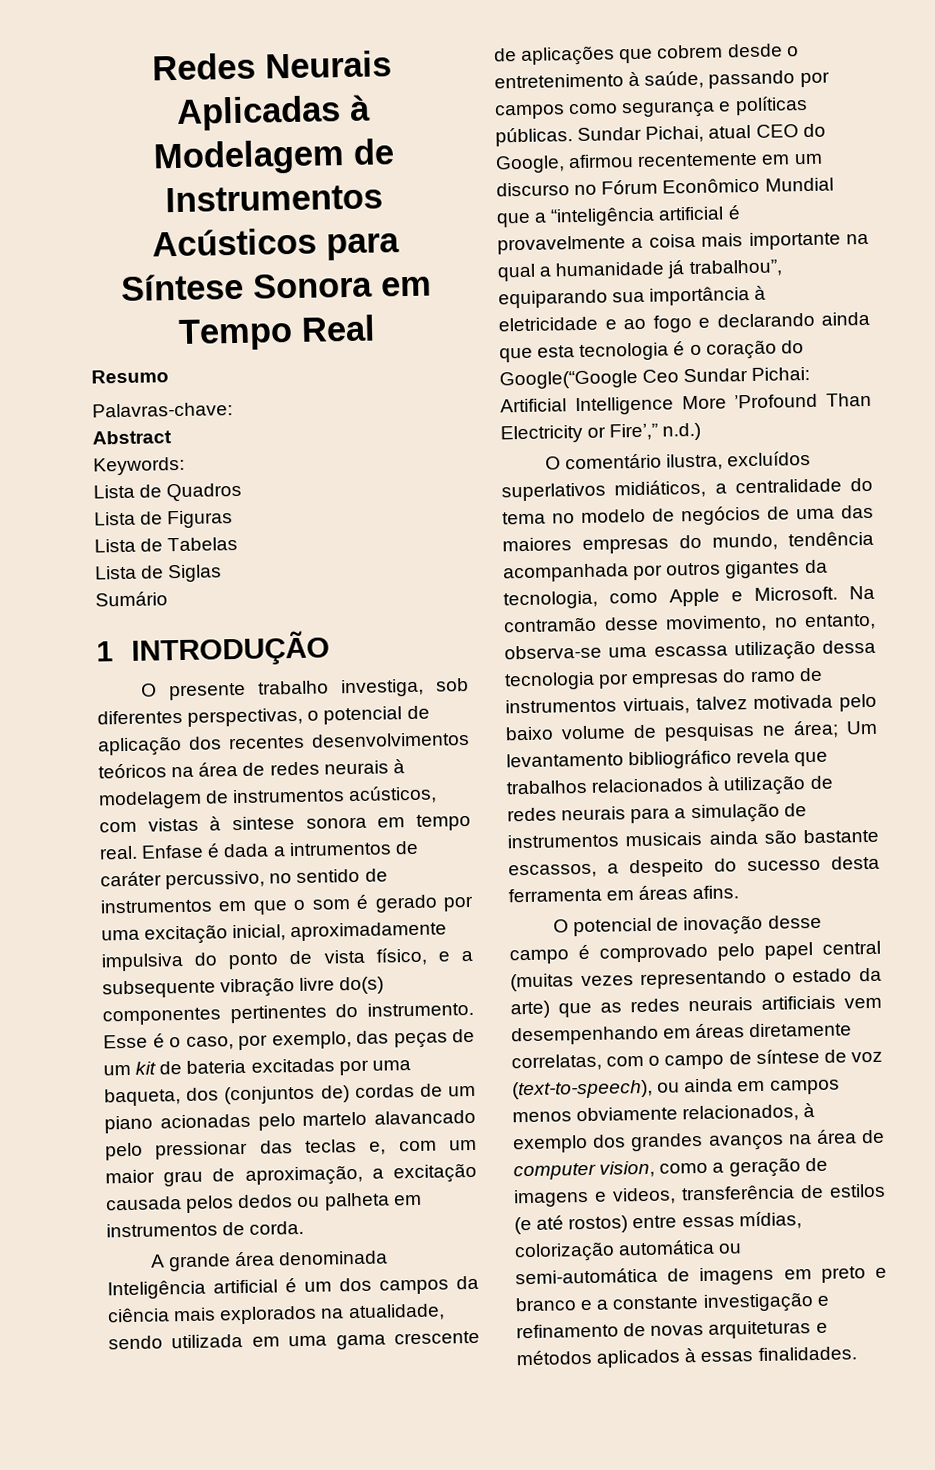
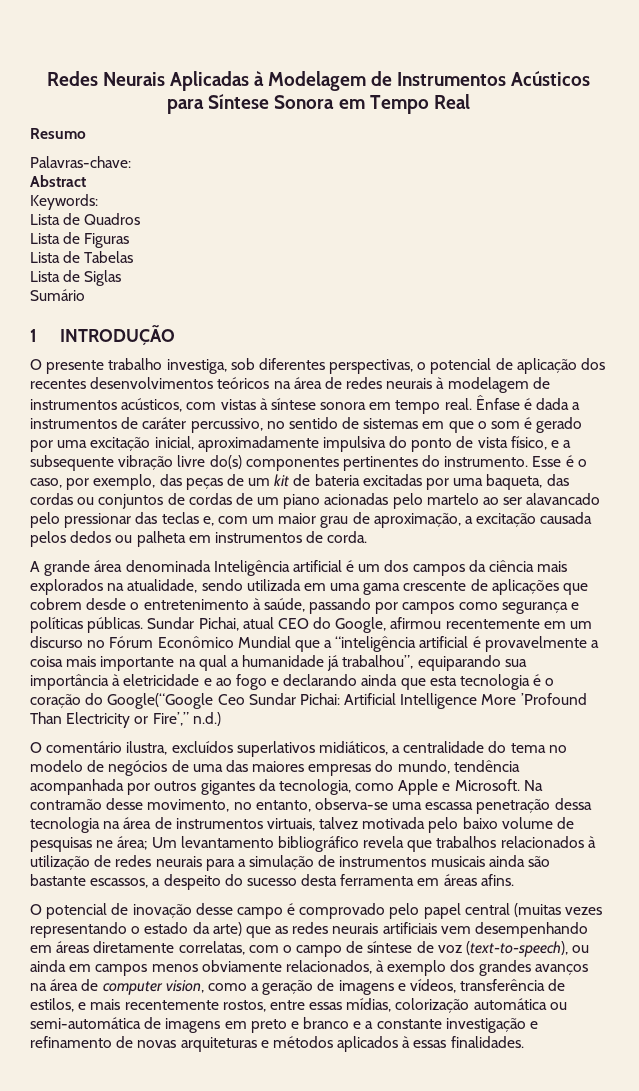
- O presente trabalho investiga, sob diferentes perspectivas, o potencial de aplicação dos recentes desenvolvimentos teóricos na área de redes neurais à modelagem de instrumentos acústicos, com vistas à sintese sonora em tempo real.
+ O presente trabalho investiga, sob diferentes perspectivas, o potencial de aplicação dos recentes desenvolvimentos teóricos na área de redes neurais à modelagem de instrumentos acústicos, com vistas à síntese sonora em tempo real.
- Enfase é dada a intrumentos de caráter percussivo, no sentido de instrumentos em que o som é gerado por uma excitação inicial, aproximadamente impulsiva do ponto de vista físico, e a subsequente vibração livre do(s) componentes pertinentes do instrumento.
+ Ênfase é dada a instrumentos de caráter percussivo, no sentido de sistemas em que o som é gerado por uma excitação inicial, aproximadamente impulsiva do ponto de vista físico, e a subsequente vibração livre do(s) componentes pertinentes do instrumento.
- Esse é o caso, por exemplo, das peças de um kit de bateria excitadas por uma baqueta, dos (conjuntos de) cordas de um piano acionadas pelo martelo alavancado pelo pressionar das teclas e, com um maior grau de aproximação, a excitação causada pelos dedos ou palheta em instrumentos de corda.
+ Esse é o caso, por exemplo, das peças de um kit de bateria excitadas por uma baqueta, das cordas ou conjuntos de cordas de um piano acionadas pelo martelo ao ser alavancado pelo pressionar das teclas e, com um maior grau de aproximação, a excitação causada pelos dedos ou palheta em instrumentos de corda.
- Na contramão desse movimento, no entanto, observa-se uma escassa utilização dessa tecnologia por empresas do ramo de instrumentos virtuais, talvez motivada pelo baixo volume de pesquisas ne área; Um levantamento bibliográfico revela que trabalhos relacionados à utilização de redes neurais para a simulação de instrumentos musicais ainda são bastante escassos, a despeito do sucesso desta ferramenta em áreas afins.
+ Na contramão desse movimento, no entanto, observa-se uma escassa penetração dessa tecnologia na área de instrumentos virtuais, talvez motivada pelo baixo volume de pesquisas ne área; Um levantamento bibliográfico revela que trabalhos relacionados à utilização de redes neurais para a simulação de instrumentos musicais ainda são bastante escassos, a despeito do sucesso desta ferramenta em áreas afins.
- O potencial de inovação desse campo é comprovado pelo papel central (muitas vezes representando o estado da arte) que as redes neurais artificiais vem desempenhando em áreas diretamente correlatas, com o campo de síntese de voz (text-to-speech), ou ainda em campos menos obviamente relacionados, à exemplo dos grandes avanços na área de computer vision, como a geração de imagens e videos, transferência de estilos (e até rostos) entre essas mídias, colorização automática ou semi-automática de imagens em preto e branco e a constante investigação e refinamento de novas arquiteturas e métodos aplicados à essas finalidades.
+ O potencial de inovação desse campo é comprovado pelo papel central (muitas vezes representando o estado da arte) que as redes neurais artificiais vem desempenhando em áreas diretamente correlatas, com o campo de síntese de voz (text-to-speech), ou ainda em campos menos obviamente relacionados, à exemplo dos grandes avanços na área de computer vision, como a geração de imagens e vídeos, transferência de estilos, e mais recentemente rostos, entre essas mídias, colorização automática ou semi-automática de imagens em preto e branco e a constante investigação e refinamento de novas arquiteturas e métodos aplicados à essas finalidades.

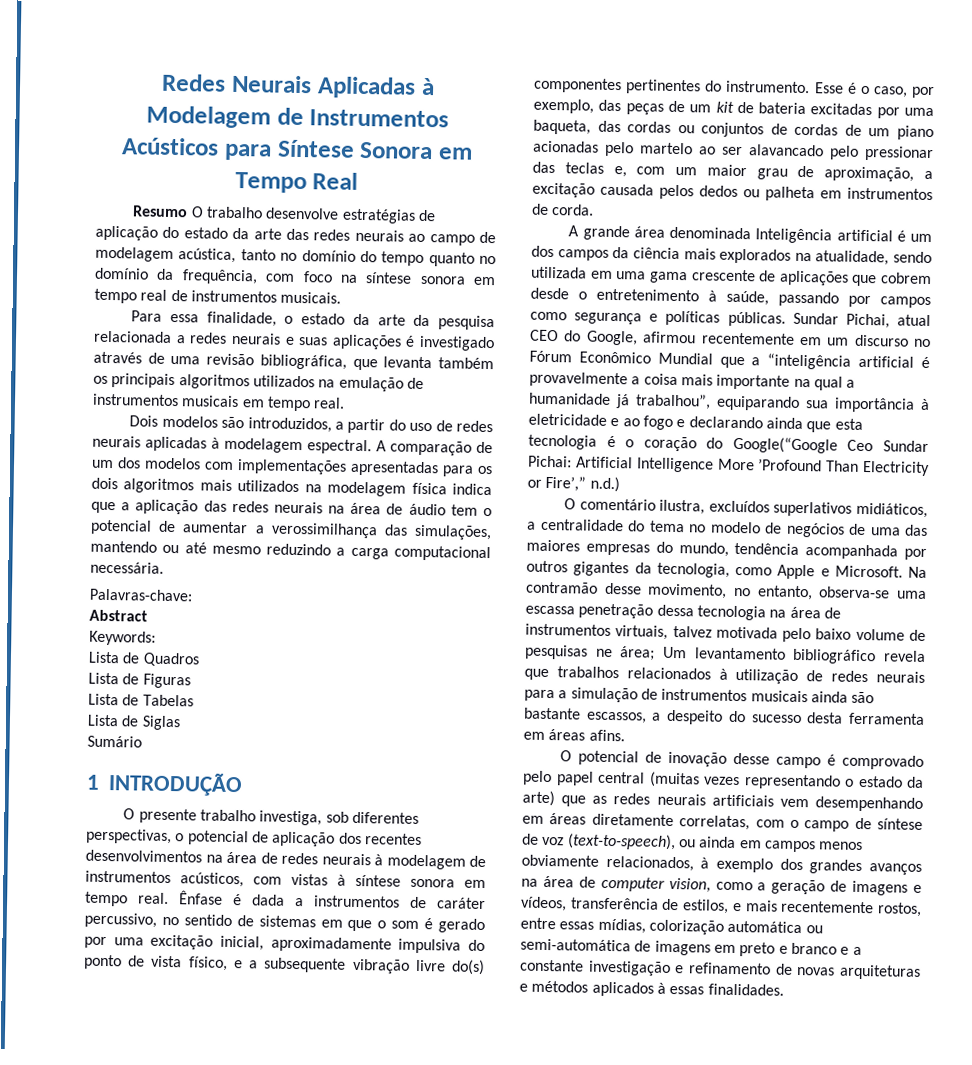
- Resumo
+ Resumo O trabalho desenvolve estratégias de aplicação do estado da arte das redes neurais ao campo de modelagem acústica, tanto no domínio do tempo quanto no domínio da frequência, com foco na síntese sonora em tempo real de instrumentos musicais.
+ Para essa finalidade, o estado da arte da pesquisa relacionada a redes neurais e suas aplicações é investigado através de uma revisão bibliográfica, que levanta também os principais algoritmos utilizados na emulação de instrumentos musicais em tempo real.
+ Dois modelos são introduzidos, a partir do uso de redes neurais aplicadas à modelagem espectral. A comparação de um dos modelos com implementações apresentadas para os dois algoritmos mais utilizados na modelagem física indica que a aplicação das redes neurais na área de áudio tem o potencial de aumentar a verossimilhança das simulações, mantendo ou até mesmo reduzindo a carga computacional necessária.
- O presente trabalho investiga, sob diferentes perspectivas, o potencial de aplicação dos recentes desenvolvimentos teóricos na área de redes neurais à modelagem de instrumentos acústicos, com vistas à síntese sonora em tempo real.
+ O presente trabalho investiga, sob diferentes perspectivas, o potencial de aplicação dos recentes desenvolvimentos na área de redes neurais à modelagem de instrumentos acústicos, com vistas à síntese sonora em tempo real.

